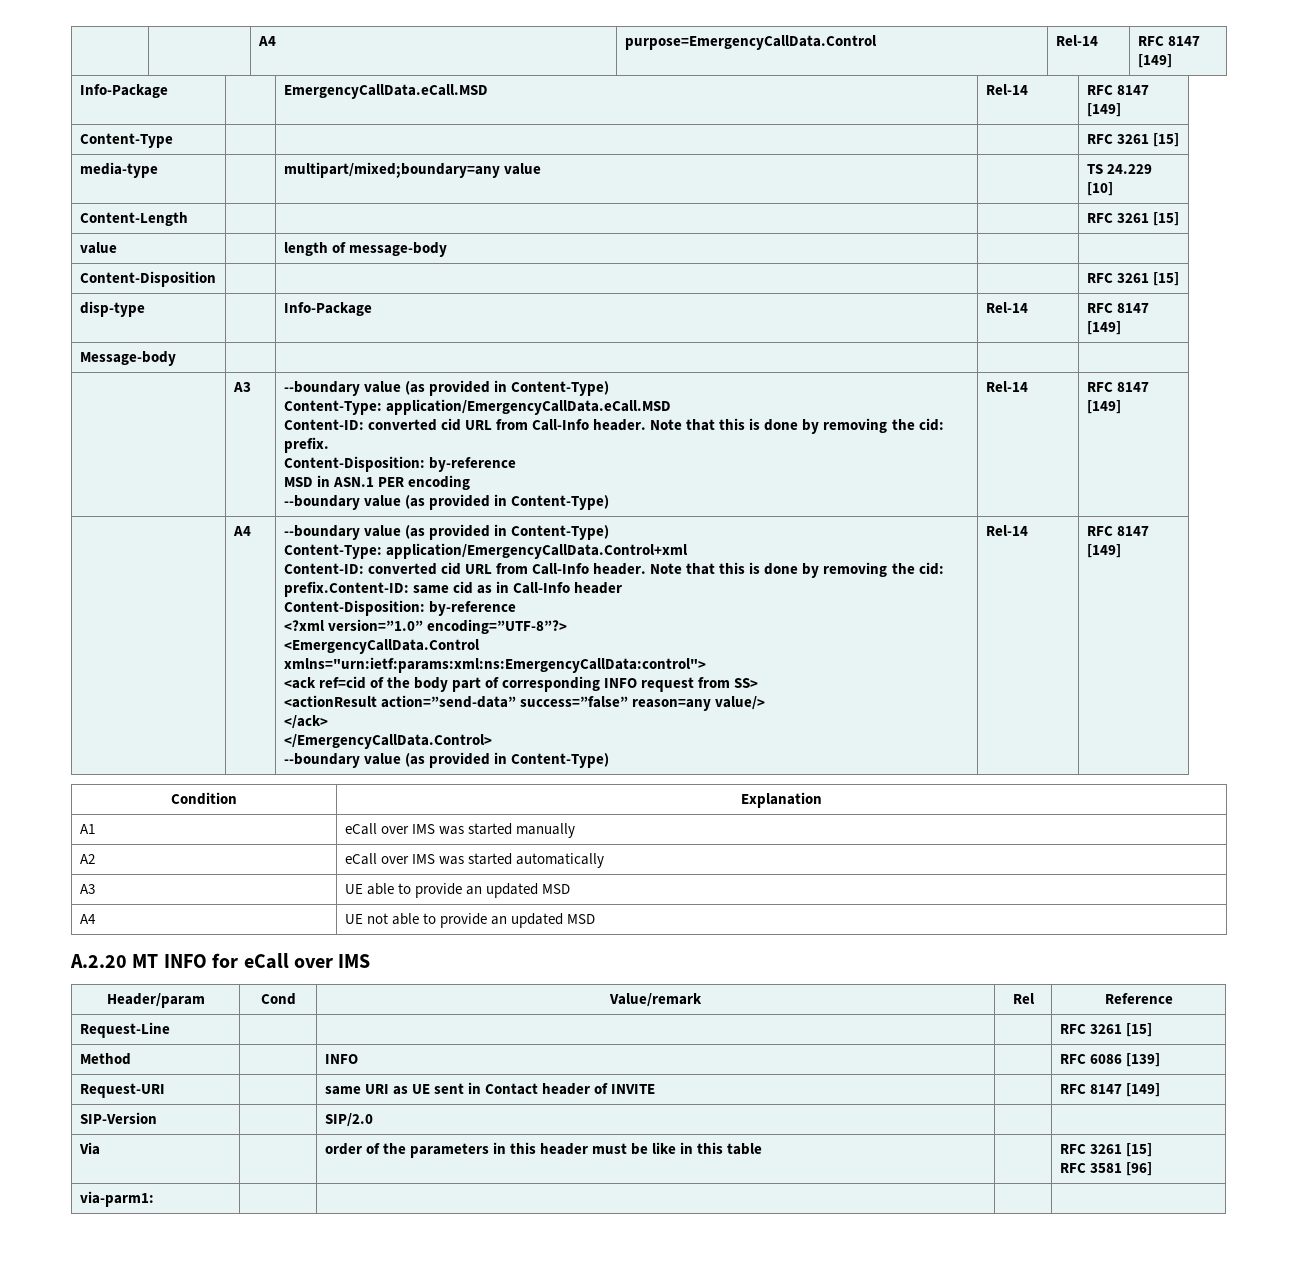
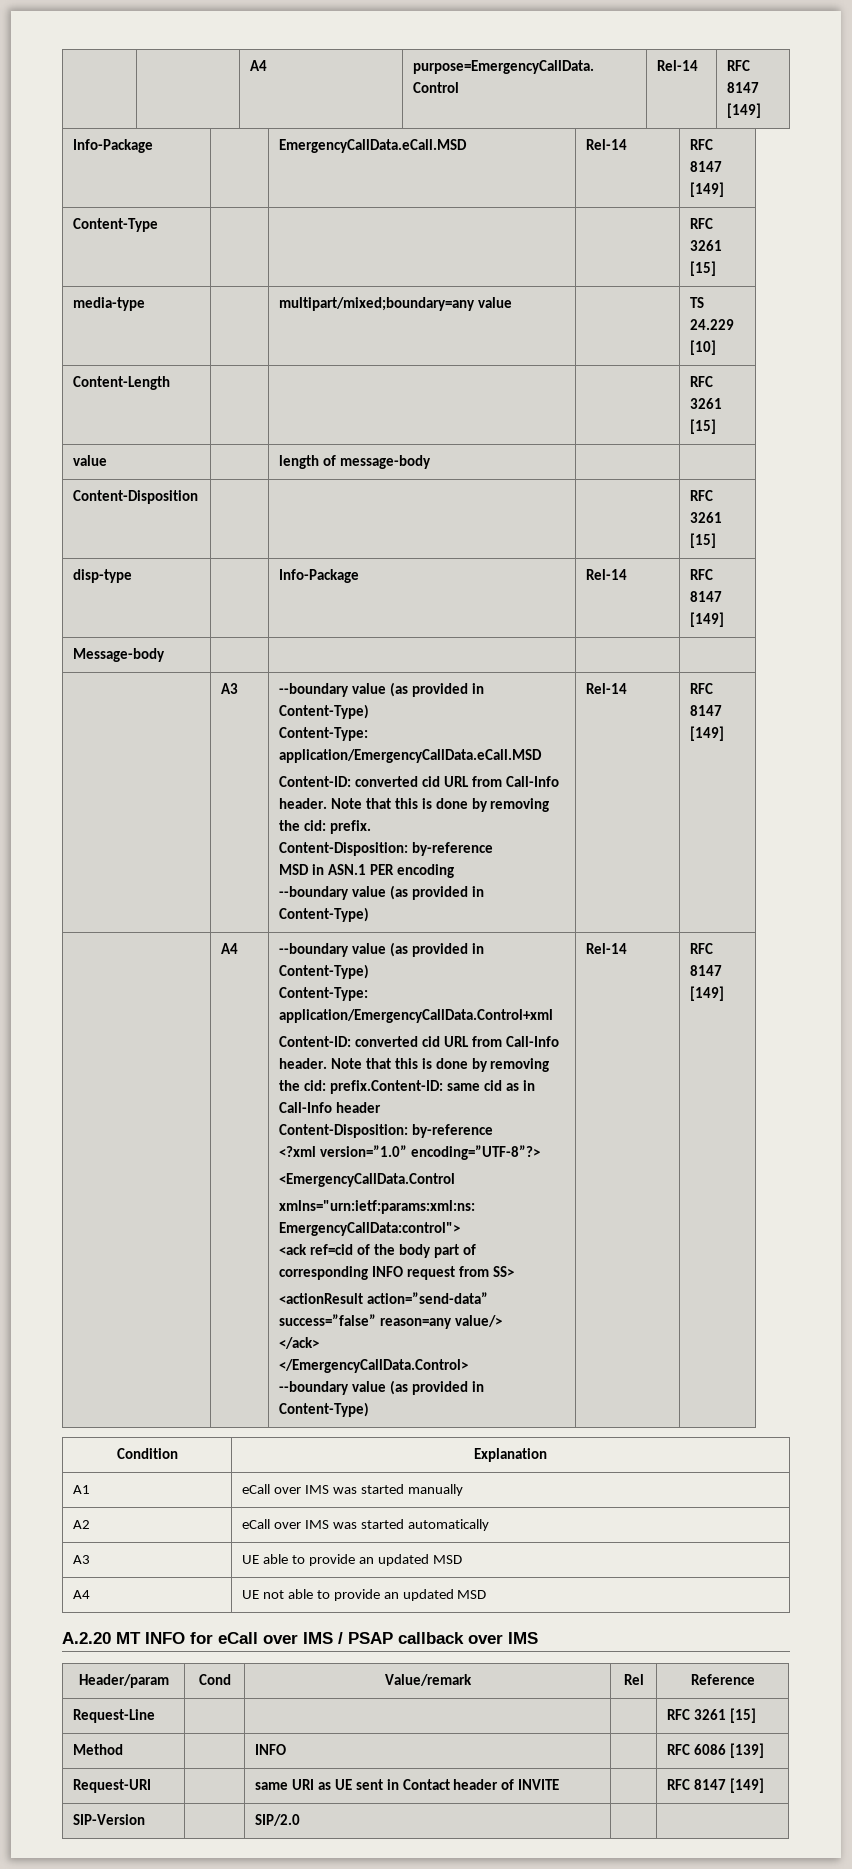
- A.2.20 MT INFO for eCall over IMS
+ A.2.20 MT INFO for eCall over IMS / PSAP callback over IMS
- Via | | order of the parameters in this header must be like in this table | | RFC 3261 [15]
- RFC 3581 [96]
- via-parm1: | | | |

